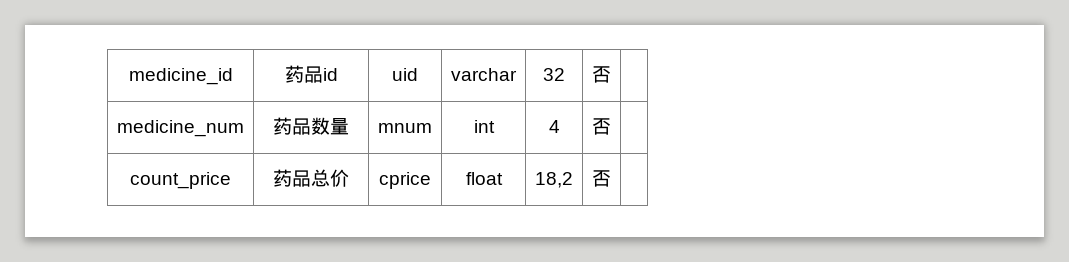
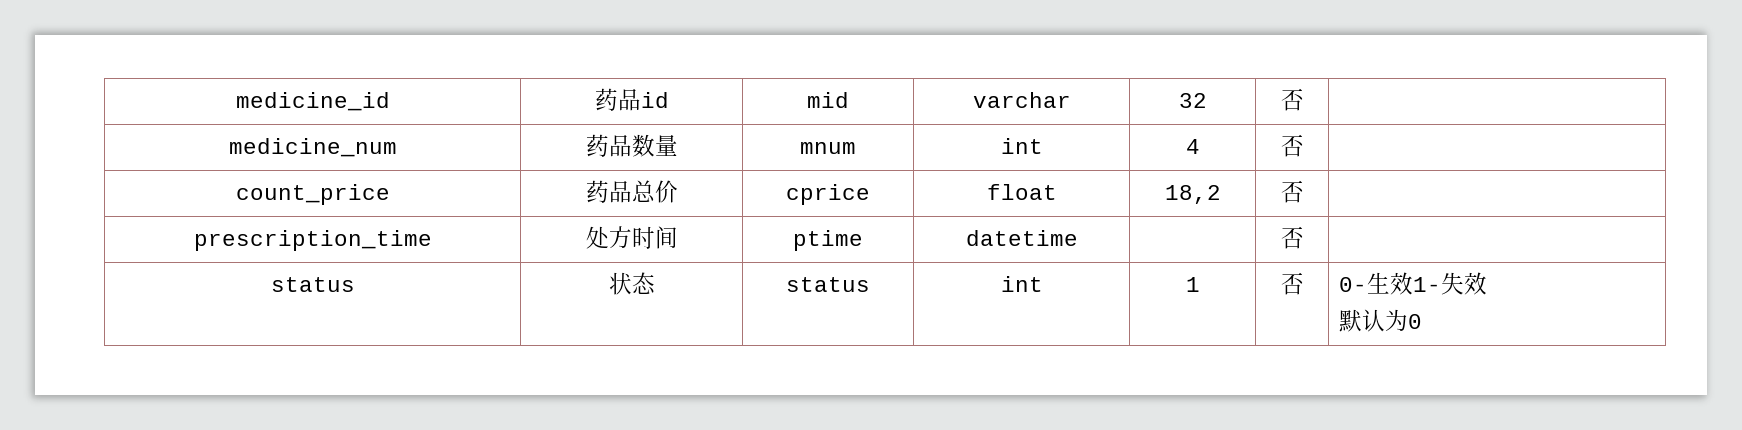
- medicine_id | 药品id | uid | varchar | 32 | 否 |
+ medicine_id | 药品id | mid | varchar | 32 | 否 |
+ prescription_time | 处方时间 | ptime | datetime | | 否 |
+ status | 状态 | status | int | 1 | 否 | 0-生效1-失效
+ 默认为0

